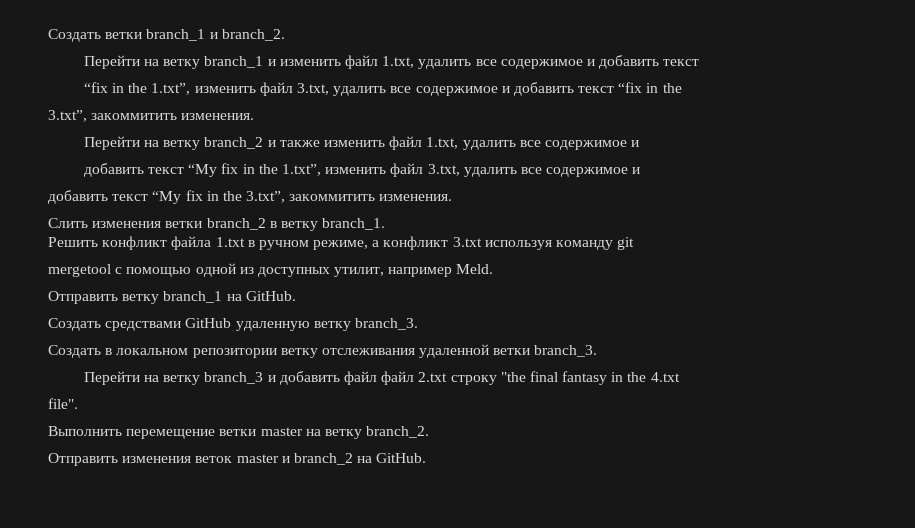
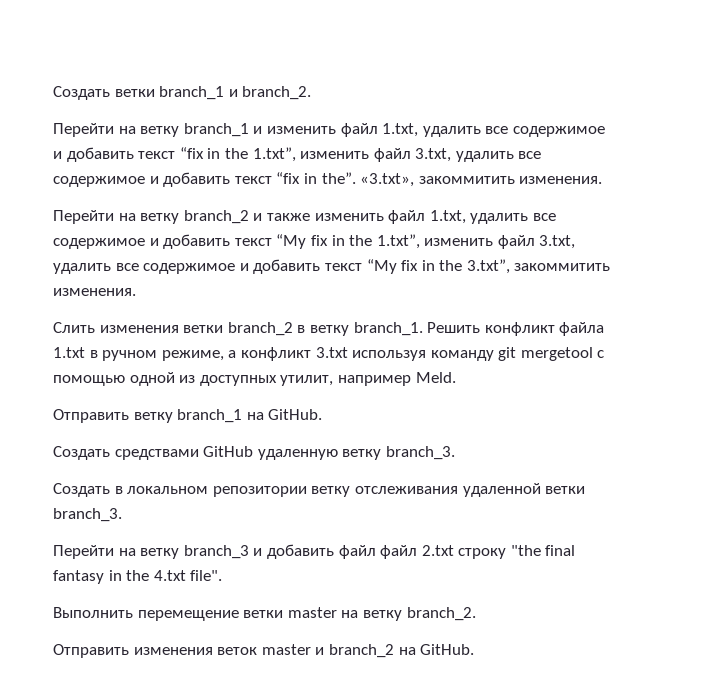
- Перейти на ветку branch_1 и изменить файл 1.txt, удалить все содержимое и добавить текст
- “fix in the 1.txt”, изменить файл 3.txt, удалить все содержимое и добавить текст “fix in the
- 3.txt”, закоммитить изменения.
+ Перейти на ветку branch_1 и изменить файл 1.txt, удалить все содержимое и добавить текст “fix in the 1.txt”, изменить файл 3.txt, удалить все содержимое и добавить текст “fix in the”. «3.txt», закоммитить изменения.
- Перейти на ветку branch_2 и также изменить файл 1.txt, удалить все содержимое и
- добавить текст “My fix in the 1.txt”, изменить файл 3.txt, удалить все содержимое и
- добавить текст “My fix in the 3.txt”, закоммитить изменения.
+ Перейти на ветку branch_2 и также изменить файл 1.txt, удалить все содержимое и добавить текст “My fix in the 1.txt”, изменить файл 3.txt, удалить все содержимое и добавить текст “My fix in the 3.txt”, закоммитить изменения.
- Слить изменения ветки branch_2 в ветку branch_1.
- Решить конфликт файла 1.txt в ручном режиме, а конфликт 3.txt используя команду git
- mergetool c помощью одной из доступных утилит, например Meld.
+ Слить изменения ветки branch_2 в ветку branch_1. Решить конфликт файла 1.txt в ручном режиме, а конфликт 3.txt используя команду git mergetool c помощью одной из доступных утилит, например Meld.
- Перейти на ветку branch_3 и добавить файл файл 2.txt строку "the final fantasy in the 4.txt
- file".
+ Перейти на ветку branch_3 и добавить файл файл 2.txt строку "the final fantasy in the 4.txt file".

